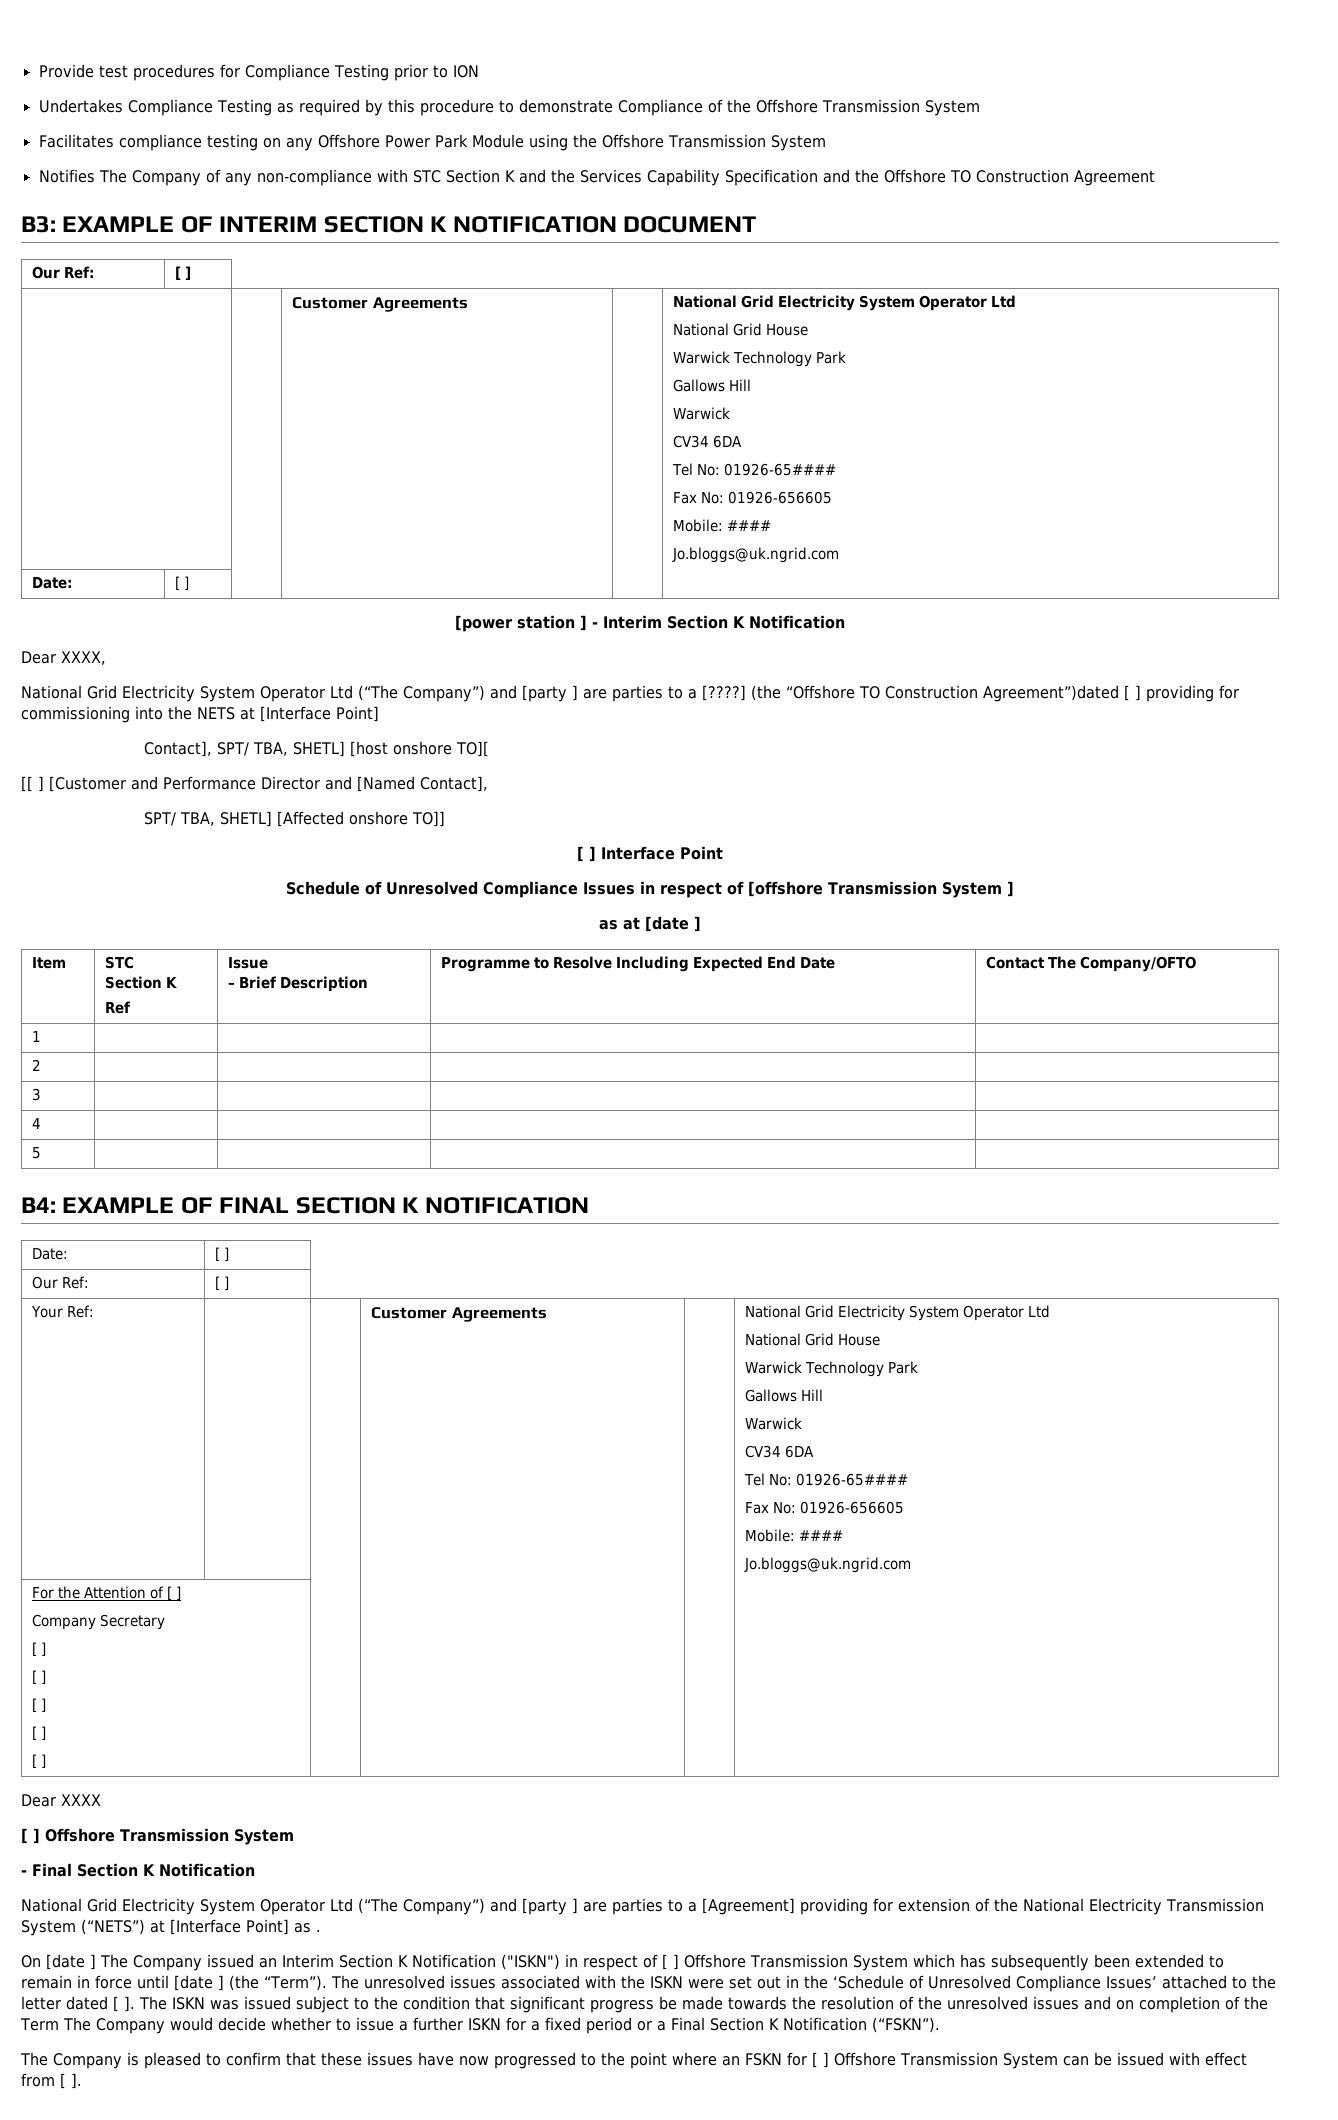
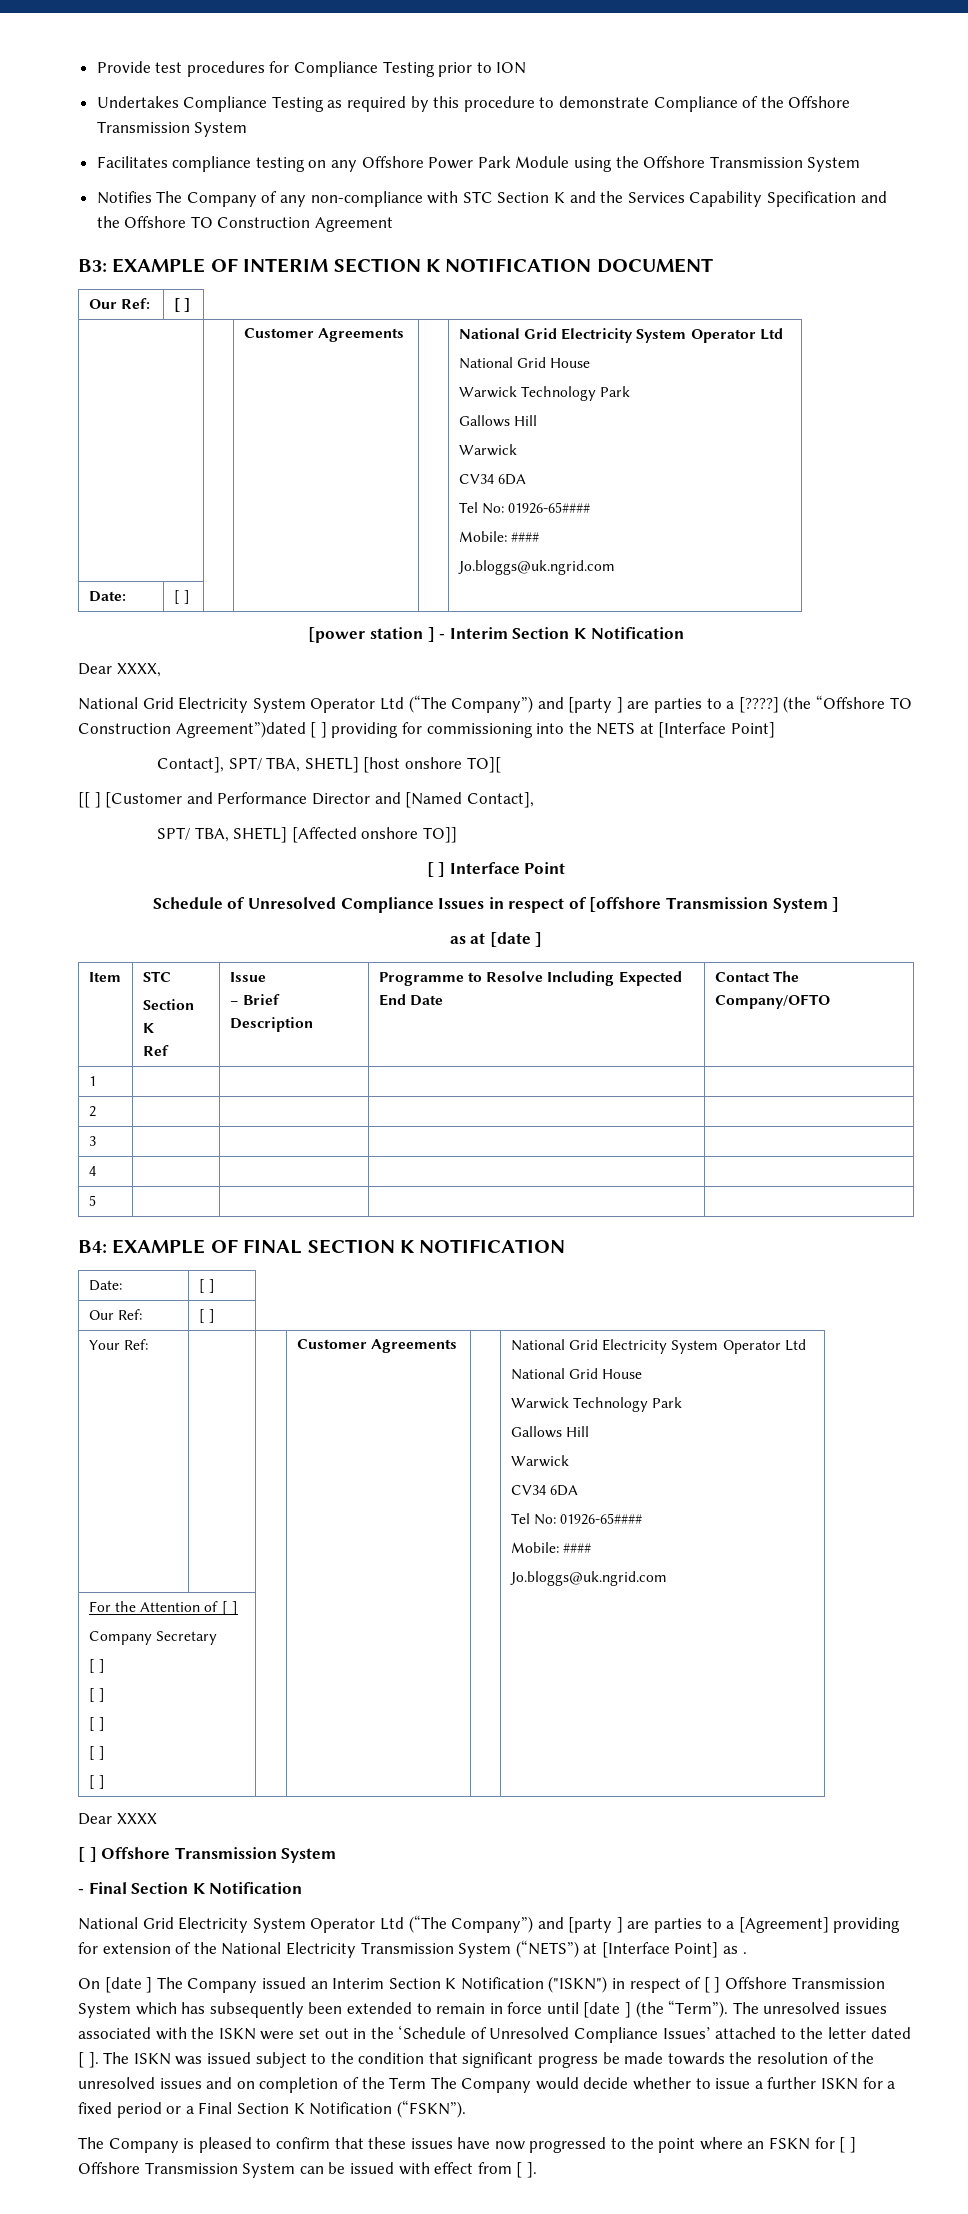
  B3: EXAMPLE OF INTERIM SECTION K NOTIFICATION DOCUMENT
  Our Ref: | [ ]
  | | Customer Agreements | | National Grid Electricity System Operator Ltd
  National Grid House
  Warwick Technology Park
  Gallows Hill
  Warwick
  CV34 6DA
  Tel No: 01926-65####
- Fax No: 01926-656605
  Your Ref: | | | Customer Agreements | | National Grid Electricity System Operator Ltd
  National Grid House
  Warwick Technology Park
  Gallows Hill
  Warwick
  CV34 6DA
  Tel No: 01926-65####
- Fax No: 01926-656605

